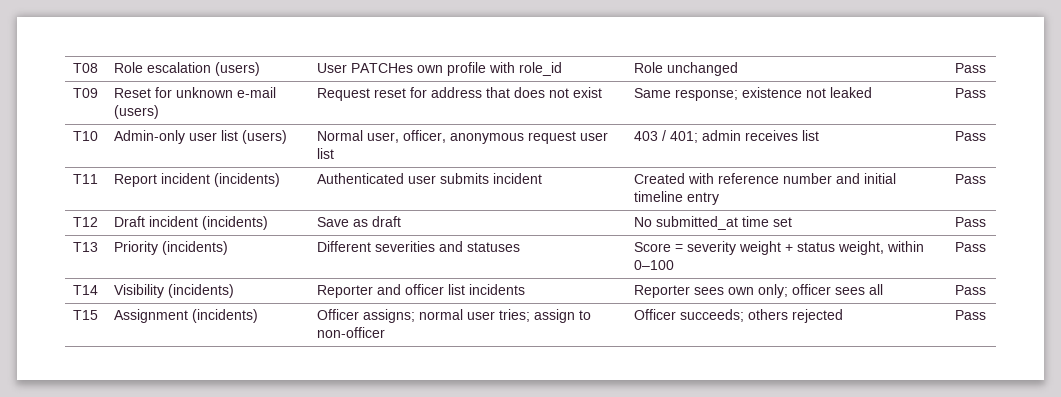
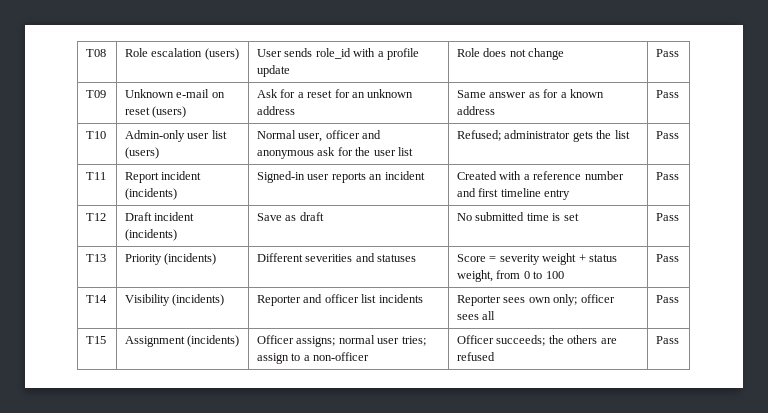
- T08 | Role escalation (users) | User PATCHes own profile with role_id | Role unchanged | Pass
- T09 | Reset for unknown e-mail (users) | Request reset for address that does not exist | Same response; existence not leaked | Pass
+ T08 | Role escalation (users) | User sends role_id with a profile update | Role does not change | Pass
+ T09 | Unknown e-mail on reset (users) | Ask for a reset for an unknown address | Same answer as for a known address | Pass
- T10 | Admin-only user list (users) | Normal user, officer, anonymous request user list | 403 / 401; admin receives list | Pass
+ T10 | Admin-only user list (users) | Normal user, officer and anonymous ask for the user list | Refused; administrator gets the list | Pass
- T11 | Report incident (incidents) | Authenticated user submits incident | Created with reference number and initial timeline entry | Pass
+ T11 | Report incident (incidents) | Signed-in user reports an incident | Created with a reference number and first timeline entry | Pass
- T12 | Draft incident (incidents) | Save as draft | No submitted_at time set | Pass
+ T12 | Draft incident (incidents) | Save as draft | No submitted time is set | Pass
- T13 | Priority (incidents) | Different severities and statuses | Score = severity weight + status weight, within 0–100 | Pass
+ T13 | Priority (incidents) | Different severities and statuses | Score = severity weight + status weight, from 0 to 100 | Pass
- T15 | Assignment (incidents) | Officer assigns; normal user tries; assign to non-officer | Officer succeeds; others rejected | Pass
+ T15 | Assignment (incidents) | Officer assigns; normal user tries; assign to a non-officer | Officer succeeds; the others are refused | Pass

